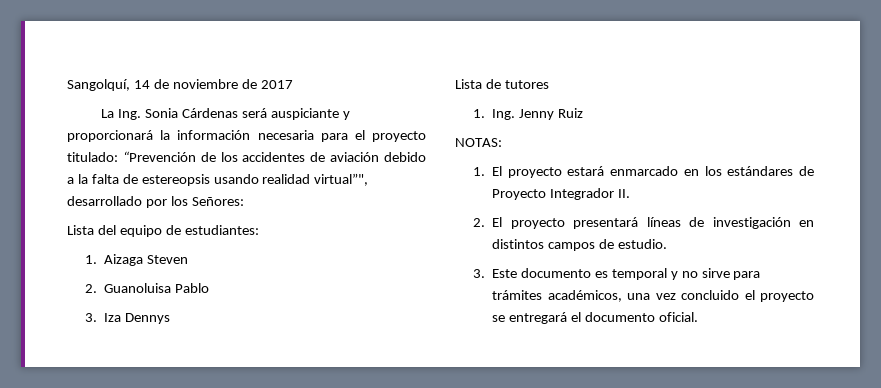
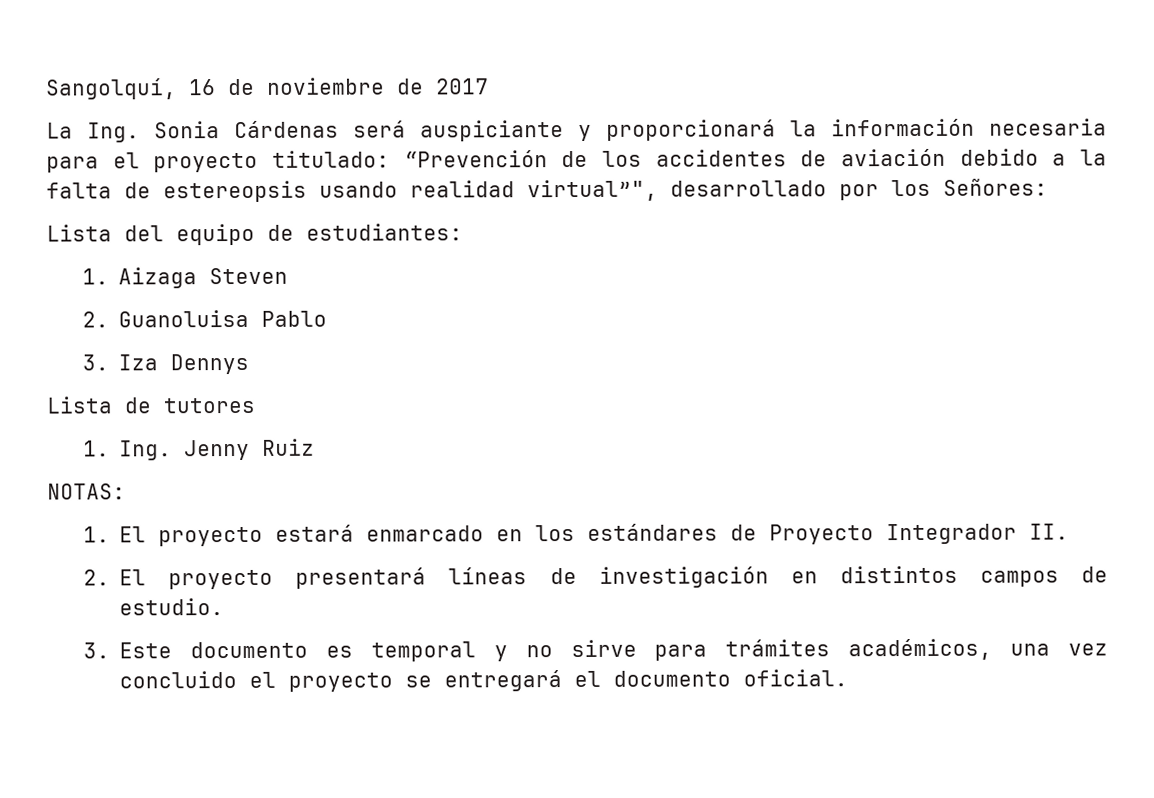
- Sangolquí, 14 de noviembre de 2017
+ Sangolquí, 16 de noviembre de 2017

